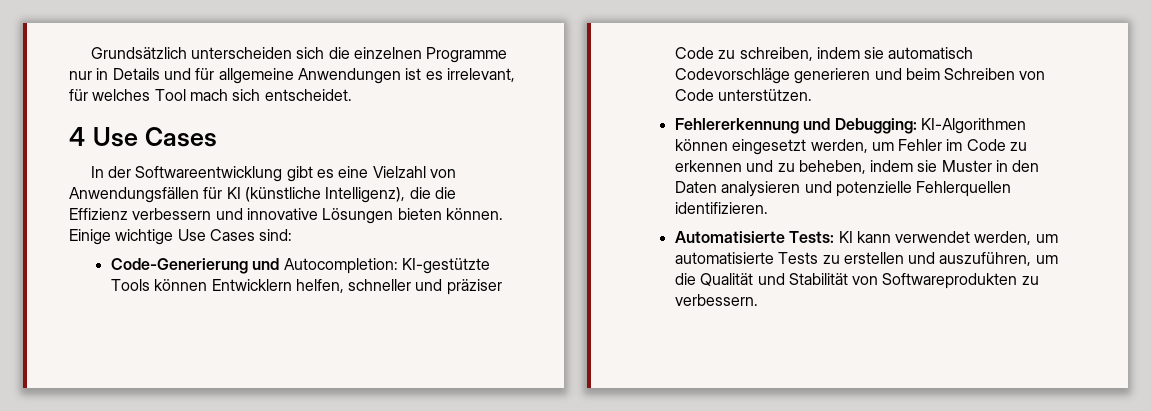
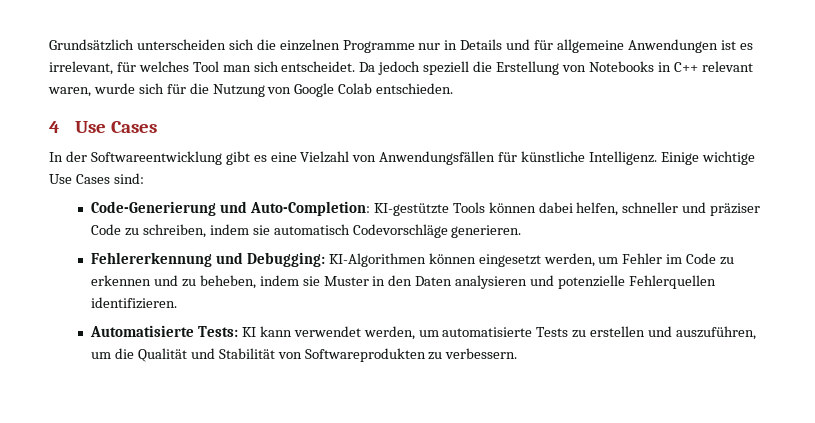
- Grundsätzlich unterscheiden sich die einzelnen Programme nur in Details und für allgemeine Anwendungen ist es irrelevant, für welches Tool mach sich entscheidet.
+ Grundsätzlich unterscheiden sich die einzelnen Programme nur in Details und für allgemeine Anwendungen ist es irrelevant, für welches Tool man sich entscheidet. Da jedoch speziell die Erstellung von Notebooks in C++ relevant waren, wurde sich für die Nutzung von Google Colab entschieden.
- In der Softwareentwicklung gibt es eine Vielzahl von Anwendungsfällen für KI (künstliche Intelligenz), die die Effizienz verbessern und innovative Lösungen bieten können.
+ In der Softwareentwicklung gibt es eine Vielzahl von Anwendungsfällen für künstliche Intelligenz.
- Code-Generierung und Autocompletion: KI-gestützte Tools können Entwicklern helfen, schneller und präziser Code zu schreiben, indem sie automatisch Codevorschläge generieren und beim Schreiben von Code unterstützen.
+ Code-Generierung und Auto-Completion: KI-gestützte Tools können dabei helfen, schneller und präziser Code zu schreiben, indem sie automatisch Codevorschläge generieren.

